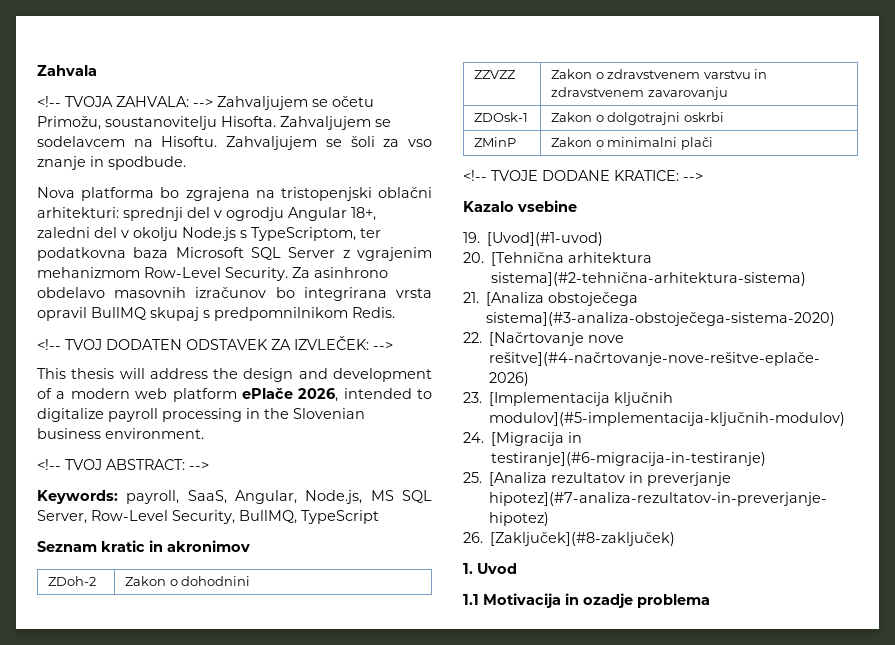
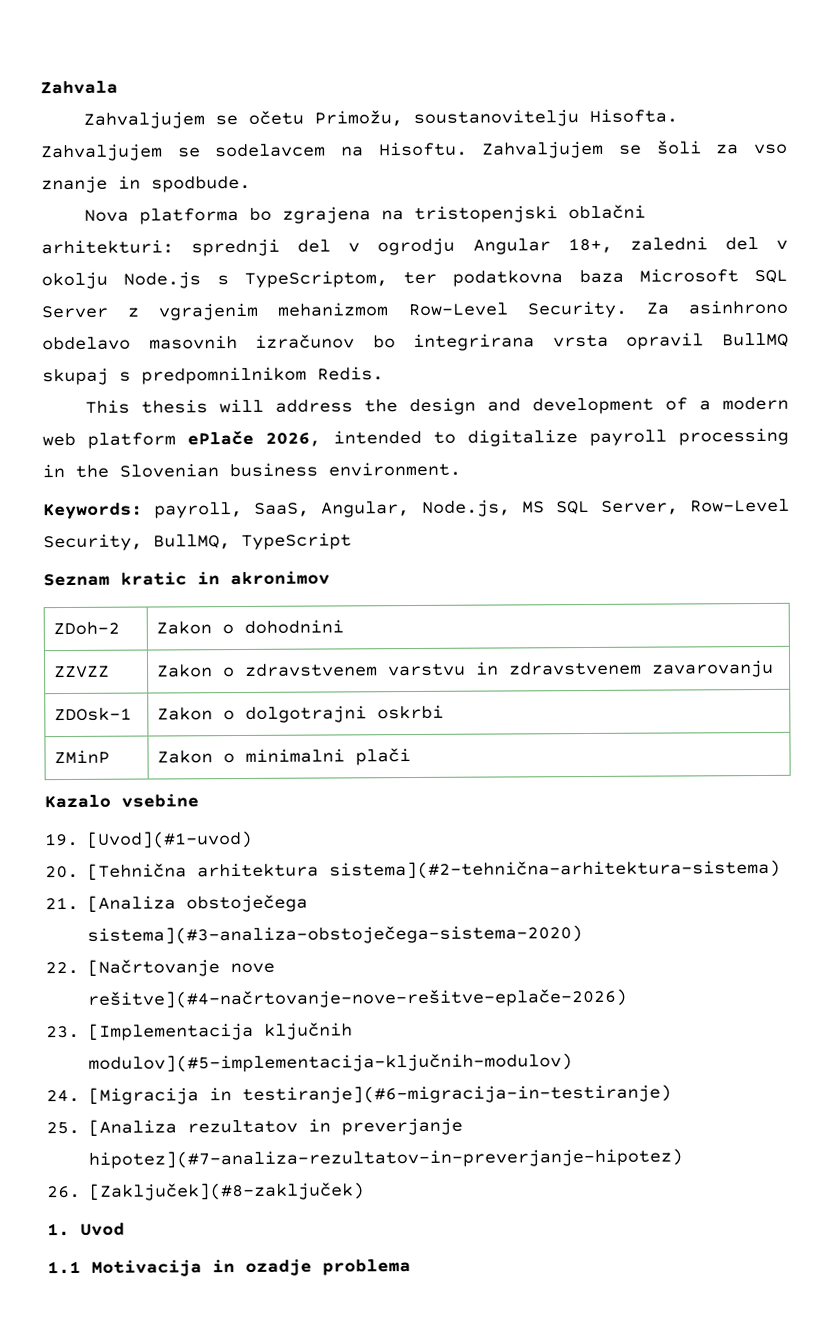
- <!-- TVOJA ZAHVALA: --> Zahvaljujem se očetu Primožu, soustanovitelju Hisofta.
+ Zahvaljujem se očetu Primožu, soustanovitelju Hisofta.
- <!-- TVOJ DODATEN ODSTAVEK ZA IZVLEČEK: -->
- <!-- TVOJ ABSTRACT: -->
- <!-- TVOJE DODANE KRATICE: -->

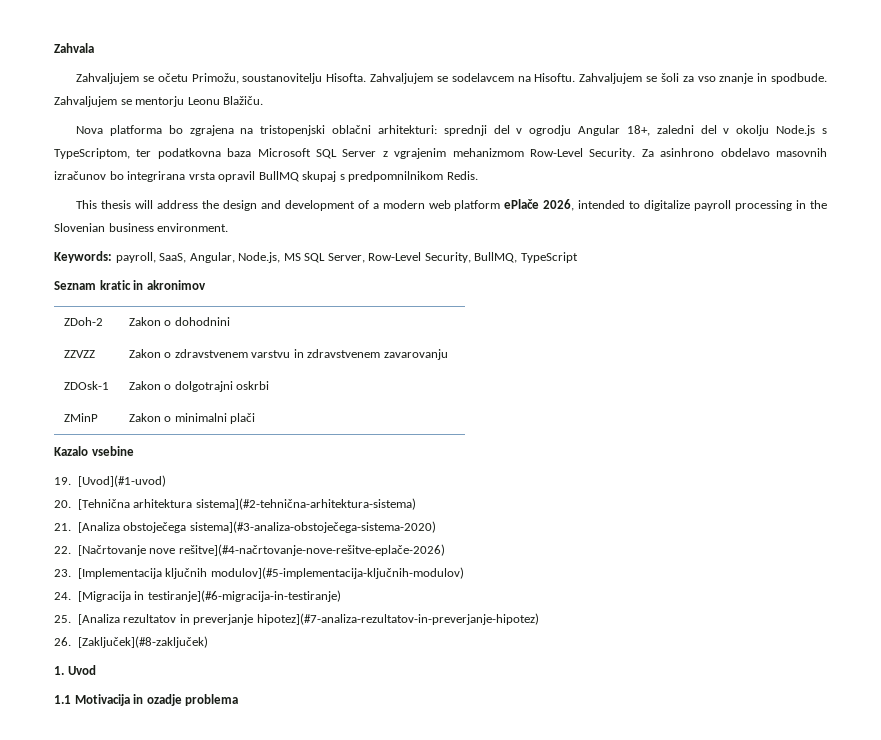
+ Zahvaljujem se mentorju Leonu Blažiču.

